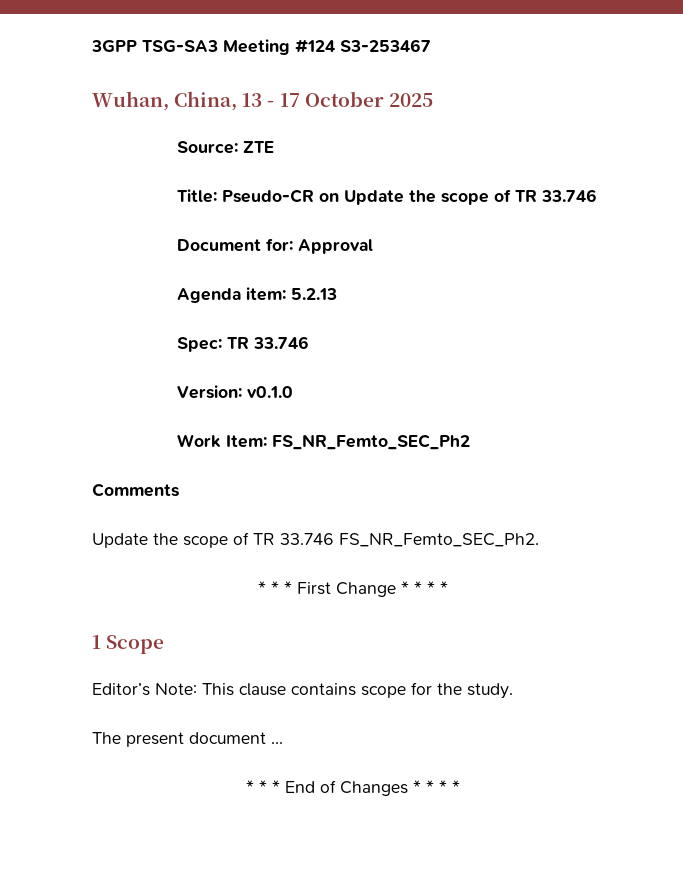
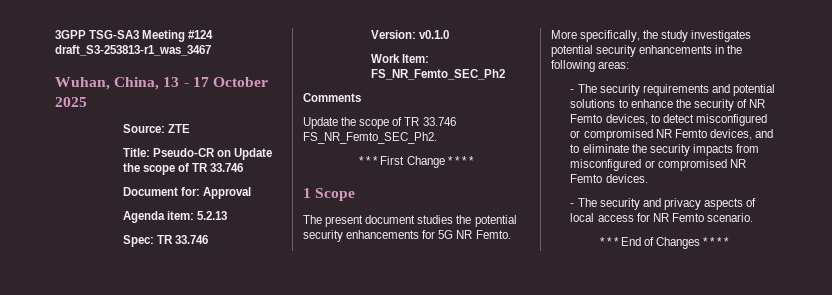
- 3GPP TSG-SA3 Meeting #124 S3-253467
+ 3GPP TSG-SA3 Meeting #124 draft_S3-253813-r1_was_3467
- Editor’s Note: This clause contains scope for the study.
- The present document …
+ The present document studies the potential security enhancements for 5G NR Femto. More specifically, the study investigates potential security enhancements in the following areas:
+ - The security requirements and potential solutions to enhance the security of NR Femto devices, to detect misconfigured or compromised NR Femto devices, and to eliminate the security impacts from misconfigured or compromised NR Femto devices.
+ - The security and privacy aspects of local access for NR Femto scenario.

